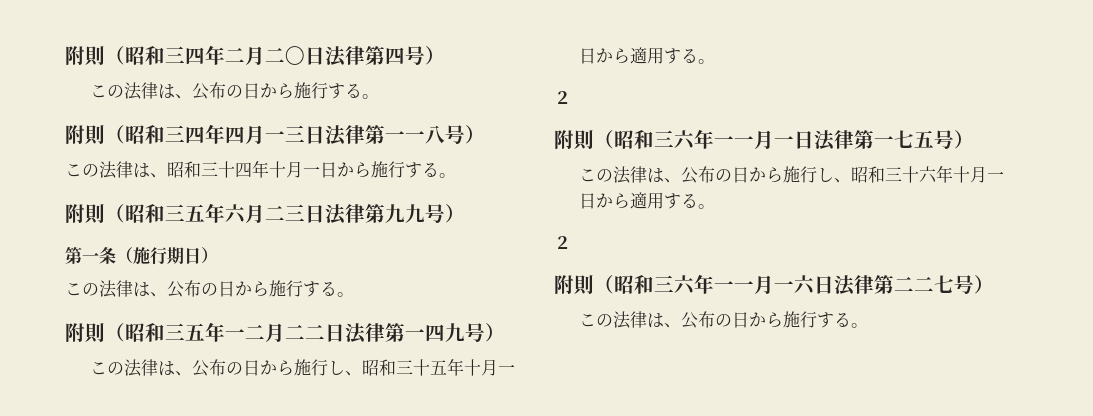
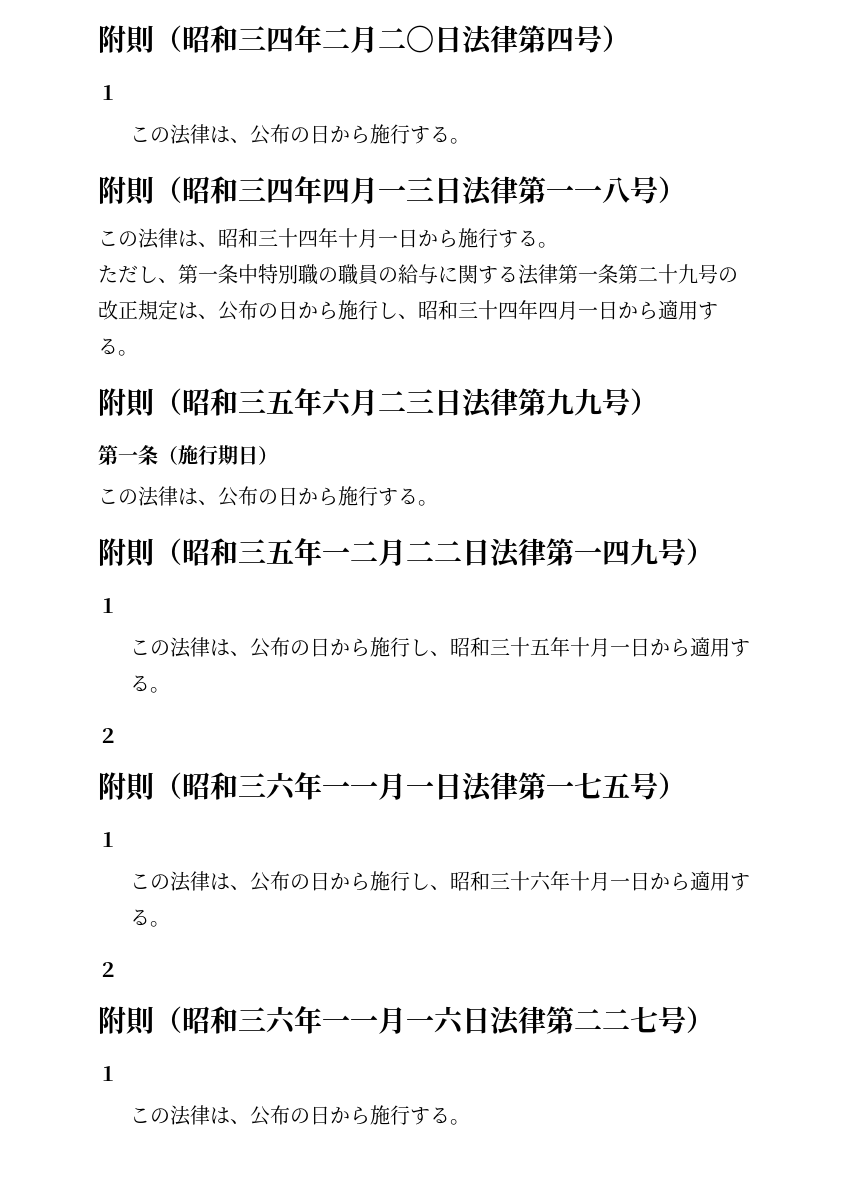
  附則（昭和三四年二月二〇日法律第四号）
+ １
+ ただし、第一条中特別職の職員の給与に関する法律第一条第二十九号の改正規定は、公布の日から施行し、昭和三十四年四月一日から適用する。
  附則（昭和三五年一二月二二日法律第一四九号）
+ １
  附則（昭和三六年一一月一日法律第一七五号）
+ １
  附則（昭和三六年一一月一六日法律第二二七号）
+ １

